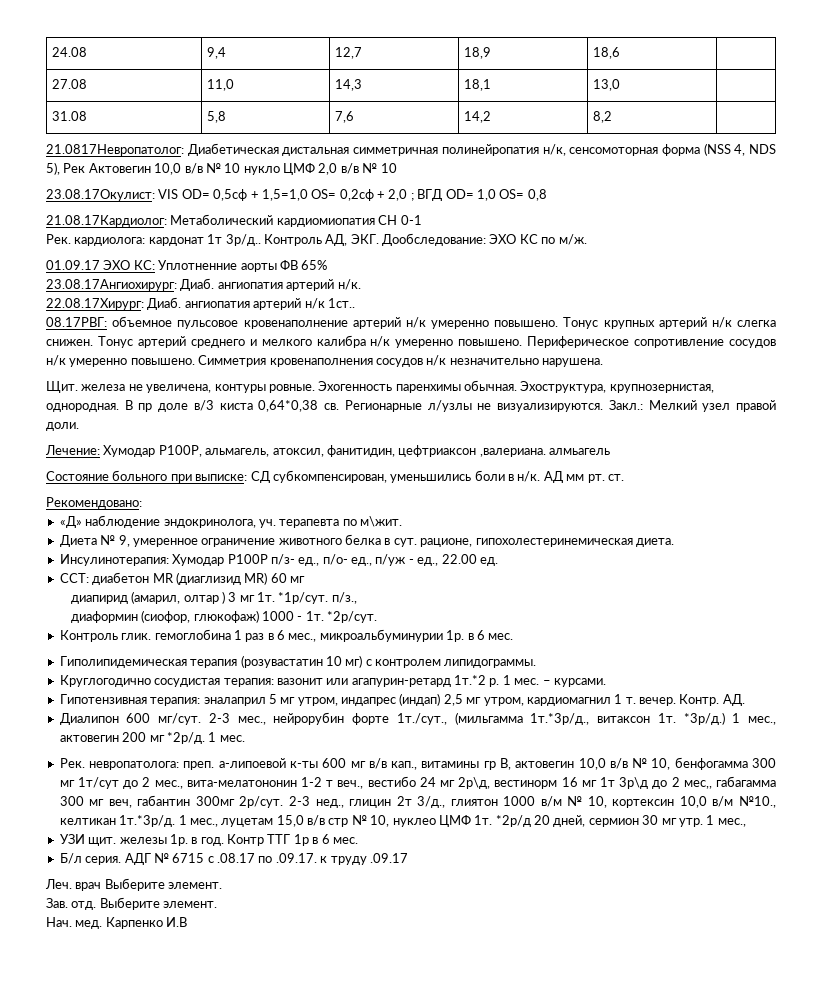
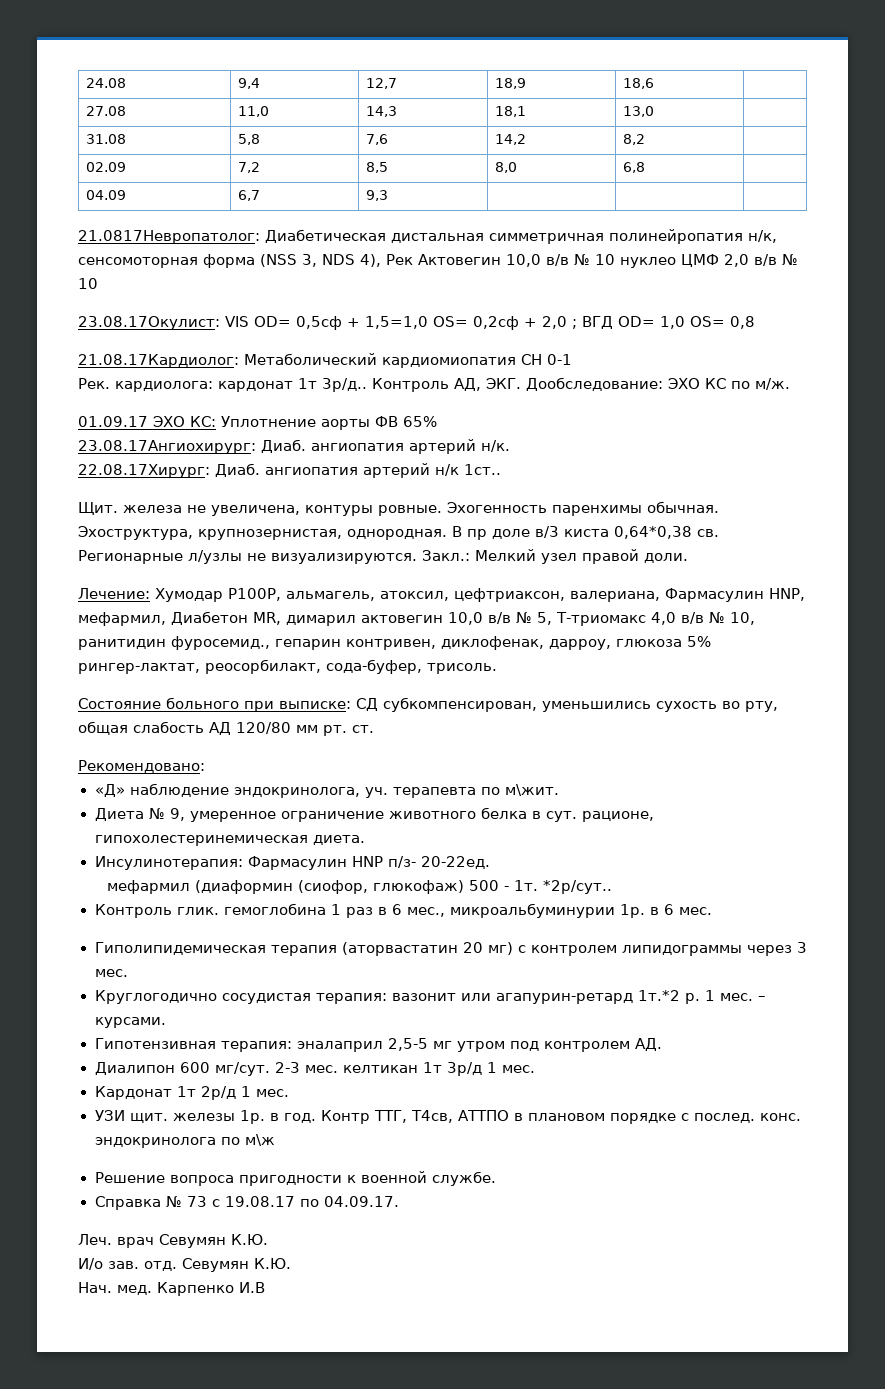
+ 02.09 | 7,2 | 8,5 | 8,0 | 6,8 |
+ 04.09 | 6,7 | 9,3 | | |
- 21.0817Невропатолог: Диабетическая дистальная симметричная полинейропатия н/к, сенсомоторная форма (NSS 4, NDS 5), Рек Актовегин 10,0 в/в № 10 нукло ЦМФ 2,0 в/в № 10
+ 21.0817Невропатолог: Диабетическая дистальная симметричная полинейропатия н/к, сенсомоторная форма (NSS 3, NDS 4), Рек Актовегин 10,0 в/в № 10 нуклео ЦМФ 2,0 в/в № 10
- 01.09.17 ЭХО КС: Уплотненние аорты ФВ 65%
+ 01.09.17 ЭХО КС: Уплотнение аорты ФВ 65%
- 08.17РВГ: объемное пульсовое кровенаполнение артерий н/к умеренно повышено. Тонус крупных артерий н/к слегка снижен. Тонус артерий среднего и мелкого калибра н/к умеренно повышено. Периферическое сопротивление сосудов н/к умеренно повышено. Симметрия кровенаполнения сосудов н/к незначительно нарушена.
- Лечение: Хумодар Р100Р, альмагель, атоксил, фанитидин, цефтриаксон ,валериана. алмьагель
+ Лечение: Хумодар Р100Р, альмагель, атоксил, цефтриаксон, валериана, Фармасулин НNP, мефармил, Диабетон MR, димарил актовегин 10,0 в/в № 5, Т-триомакс 4,0 в/в № 10, ранитидин фуросемид., гепарин контривен, диклофенак, дарроу, глюкоза 5% рингер-лактат, реосорбилакт, сода-буфер, трисоль.
- Состояние больного при выписке: СД субкомпенсирован, уменьшились боли в н/к. АД мм рт. ст.
+ Состояние больного при выписке: СД субкомпенсирован, уменьшились сухость во рту, общая слабость АД 120/80 мм рт. ст.
- Инсулинотерапия: Хумодар Р100Р п/з- ед., п/о- ед., п/уж - ед., 22.00 ед.
- ССТ: диабетон МR (диаглизид МR) 60 мг
- диапирид (амарил, олтар ) 3 мг 1т. *1р/сут. п/з.,
- диаформин (сиофор, глюкофаж) 1000 - 1т.
+ Инсулинотерапия: Фармасулин НNP п/з- 20-22ед.
+ мефармил (диаформин (сиофор, глюкофаж) 500 - 1т.
- *2р/сут.
+ *2р/сут..
- Гиполипидемическая терапия (розувастатин 10 мг) с контролем липидограммы.
+ Гиполипидемическая терапия (аторвастатин 20 мг) с контролем липидограммы через 3 мес.
- Гипотензивная терапия: эналаприл 5 мг утром, индапрес (индап) 2,5 мг утром, кардиомагнил 1 т. вечер. Контр. АД.
+ Гипотензивная терапия: эналаприл 2,5-5 мг утром под контролем АД.
- 2-3 мес., нейрорубин форте 1т./сут., (мильгамма 1т.*3р/д., витаксон 1т. *3р/д.) 1 мес., актовегин 200 мг *2р/д. 1 мес.
- Рек. невропатолога: преп. а-липоевой к-ты 600 мг в/в кап., витамины гр В, актовегин 10,0 в/в № 10, бенфогамма 300 мг 1т/сут до 2 мес., вита-мелатононин 1-2 т веч., вестибо 24 мг 2р\д, вестинорм 16 мг 1т 3р\д до 2 мес,, габагамма 300 мг веч, габантин 300мг 2р/сут. 2-3 нед., глицин 2т 3/д., глиятон 1000 в/м № 10, кортексин 10,0 в/м №10., келтикан 1т.*3р/д. 1 мес., луцетам 15,0 в/в стр № 10, нуклео ЦМФ 1т. *2р/д 20 дней, сермион 30 мг утр. 1 мес.,
+ 2-3 мес. келтикан 1т 3р/д 1 мес.
+ Кардонат 1т 2р/д 1 мес.
- Контр ТТГ 1р в 6 мес.
- Б/л серия. АДГ № 6715 с .08.17 по .09.17. к труду .09.17
- Леч. врач Выберите элемент.
- Зав. отд. Выберите элемент.
+ Контр ТТГ, Т4св, АТТПО в плановом порядке с послед. конс. эндокринолога по м\ж
+ Решение вопроса пригодности к военной службе.
+ Справка № 73 с 19.08.17 по 04.09.17.
+ Леч. врач Севумян К.Ю.
+ И/о зав. отд. Севумян К.Ю.

